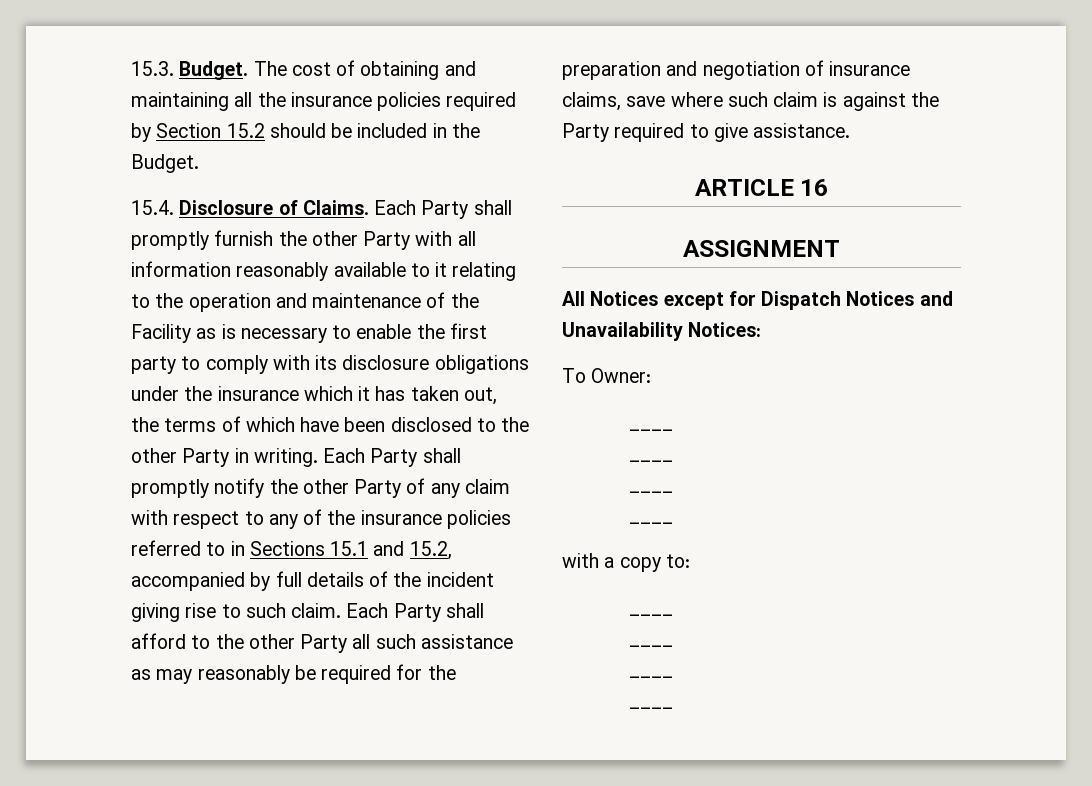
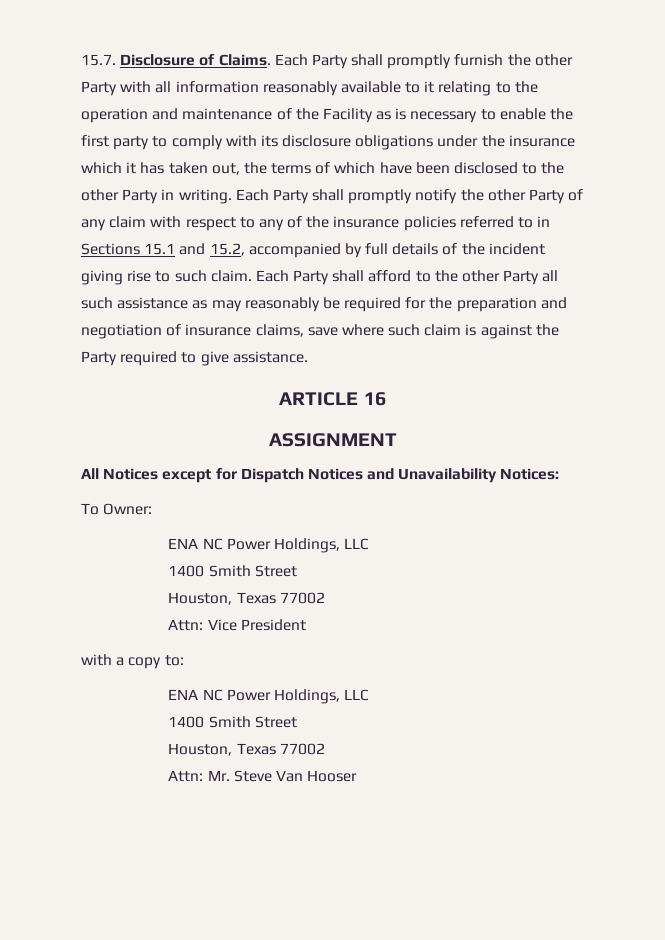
- 15.3. Budget. The cost of obtaining and maintaining all the insurance policies required by Section 15.2 should be included in the Budget.
- 15.4. Disclosure of Claims.
+ 15.7. Disclosure of Claims.
  To Owner:
- ____
- ____
- ____
- ____
+ ENA NC Power Holdings, LLC
+ 1400 Smith Street
+ Houston, Texas 77002
+ Attn: Vice President
  with a copy to:
- ____
- ____
- ____
- ____
+ ENA NC Power Holdings, LLC
+ 1400 Smith Street
+ Houston, Texas 77002
+ Attn: Mr. Steve Van Hooser

